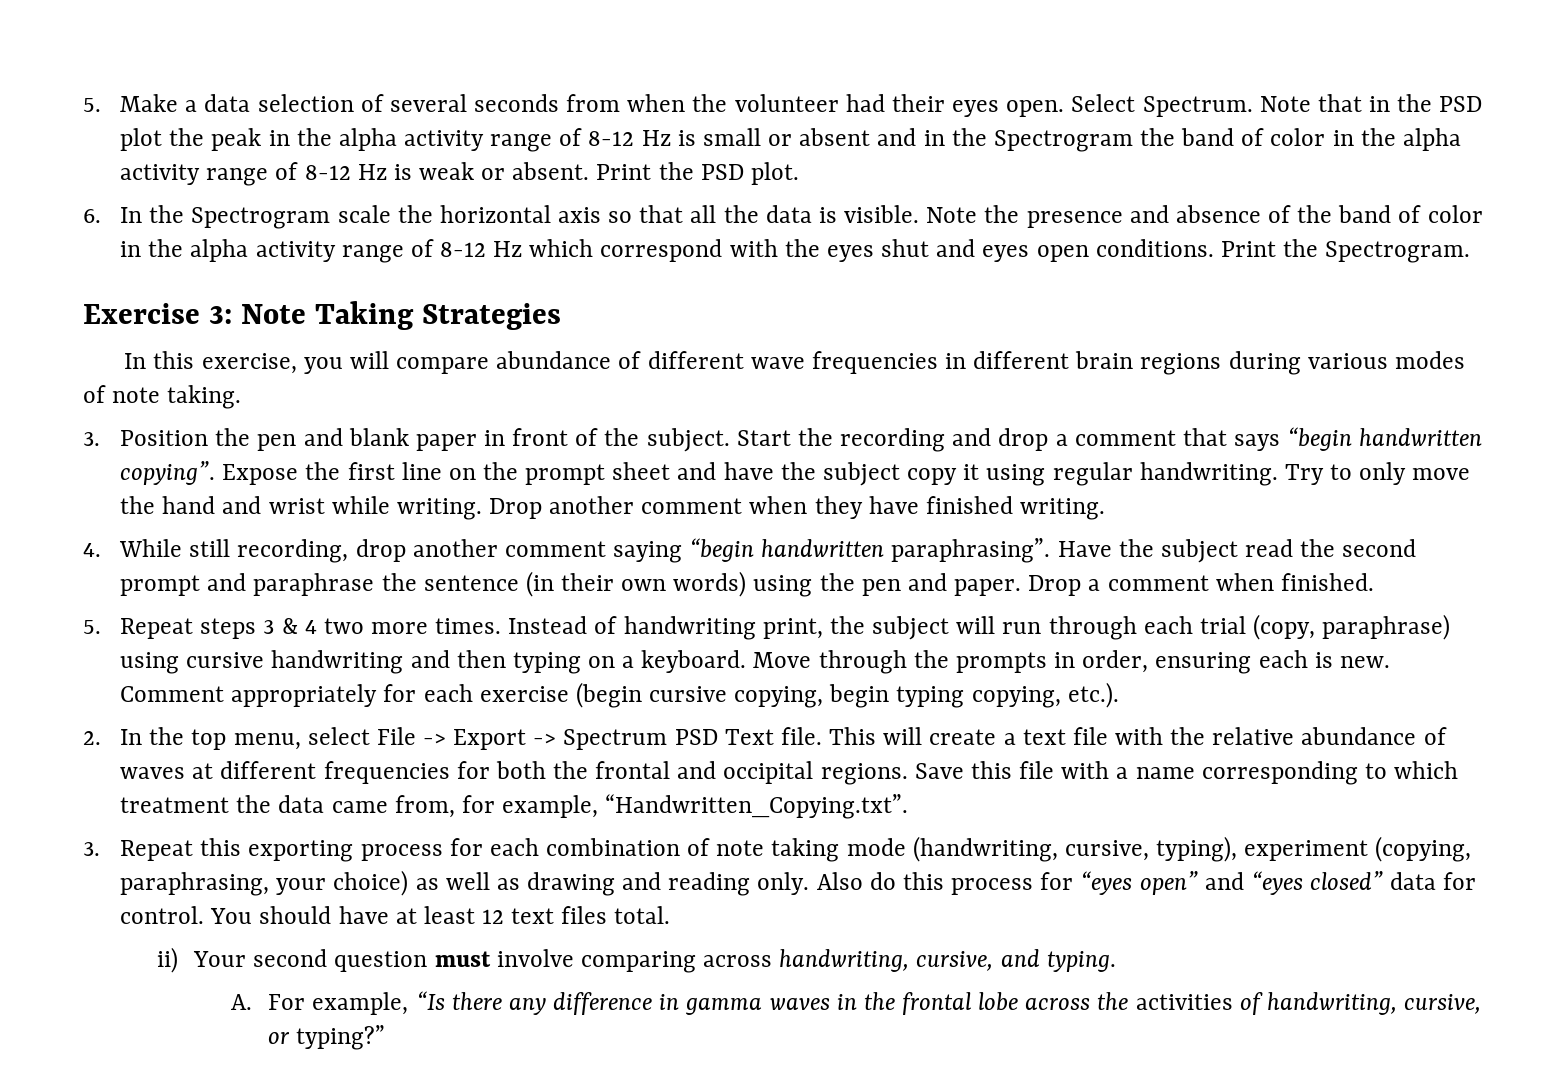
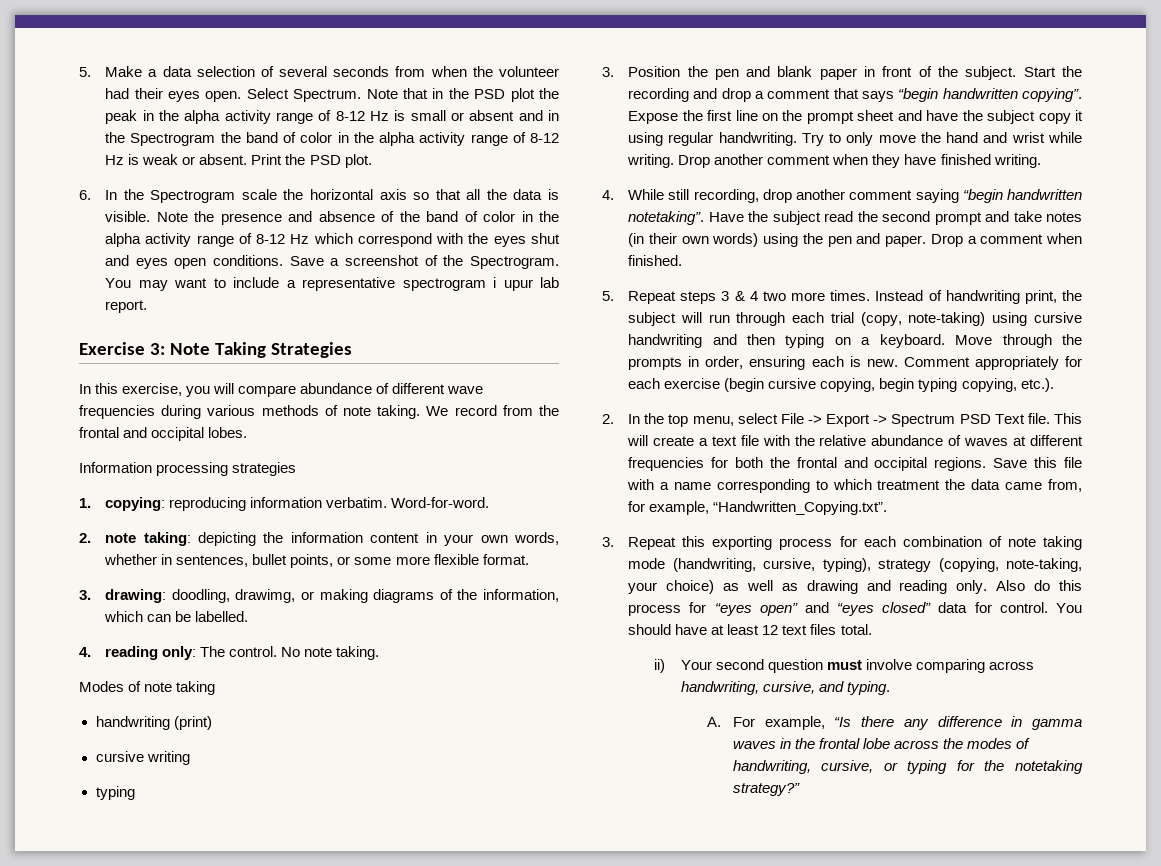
- Print the Spectrogram.
+ Save a screenshot of the Spectrogram. You may want to include a representative spectrogram i upur lab report.
- In this exercise, you will compare abundance of different wave frequencies in different brain regions during various modes of note taking.
+ In this exercise, you will compare abundance of different wave frequencies during various methods of note taking. We record from the frontal and occipital lobes.
+ Information processing strategies
+ 1. copying: reproducing information verbatim. Word-for-word.
+ 2. note taking: depicting the information content in your own words, whether in sentences, bullet points, or some more flexible format.
+ 3. drawing: doodling, drawimg, or making diagrams of the information, which can be labelled.
+ 4. reading only: The control. No note taking.
+ Modes of note taking
+ handwriting (print)
+ cursive writing
+ typing
- 4. While still recording, drop another comment saying “begin handwritten paraphrasing”.
+ 4. While still recording, drop another comment saying “begin handwritten notetaking”.
- Have the subject read the second prompt and paraphrase the sentence (in their own words) using the pen and paper.
+ Have the subject read the second prompt and take notes (in their own words) using the pen and paper.
- Instead of handwriting print, the subject will run through each trial (copy, paraphrase) using cursive handwriting and then typing on a keyboard.
+ Instead of handwriting print, the subject will run through each trial (copy, note-taking) using cursive handwriting and then typing on a keyboard.
- 3. Repeat this exporting process for each combination of note taking mode (handwriting, cursive, typing), experiment (copying, paraphrasing, your choice) as well as drawing and reading only.
+ 3. Repeat this exporting process for each combination of note taking mode (handwriting, cursive, typing), strategy (copying, note-taking, your choice) as well as drawing and reading only.
- A. For example, “Is there any difference in gamma waves in the frontal lobe across the activities of handwriting, cursive, or typing?”
+ A. For example, “Is there any difference in gamma waves in the frontal lobe across the modes of handwriting, cursive, or typing for the notetaking strategy?”

